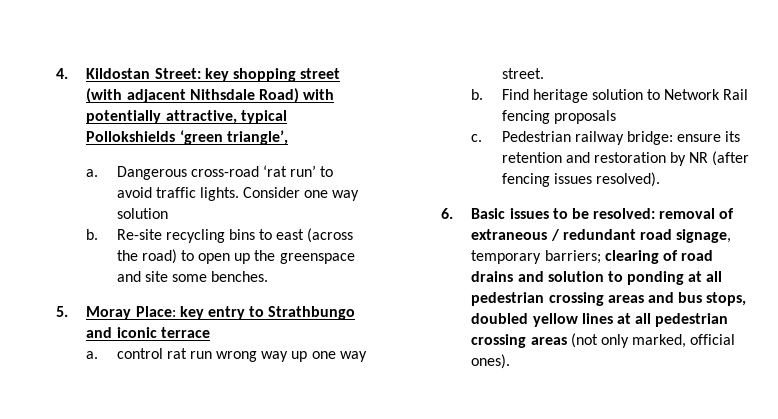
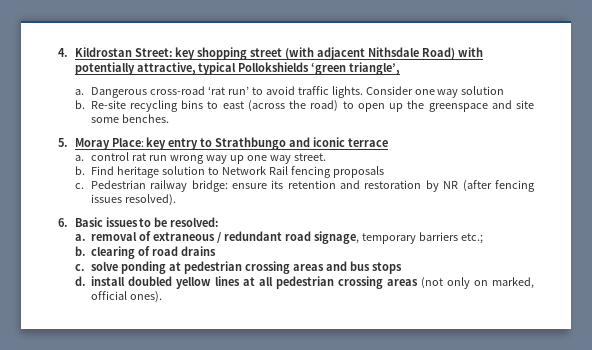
- 4. Kildostan Street: key shopping street (with adjacent Nithsdale Road) with potentially attractive, typical Pollokshields ‘green triangle’,
+ 4. Kildrostan Street: key shopping street (with adjacent Nithsdale Road) with potentially attractive, typical Pollokshields ‘green triangle’,
- 6. Basic issues to be resolved: removal of extraneous / redundant road signage, temporary barriers; clearing of road drains and solution to ponding at all pedestrian crossing areas and bus stops, doubled yellow lines at all pedestrian crossing areas (not only marked, official ones).
+ 6. Basic issues to be resolved:
+ a. removal of extraneous / redundant road signage, temporary barriers etc.;
+ b. clearing of road drains
+ c. solve ponding at pedestrian crossing areas and bus stops
+ d. install doubled yellow lines at all pedestrian crossing areas (not only on marked, official ones).

